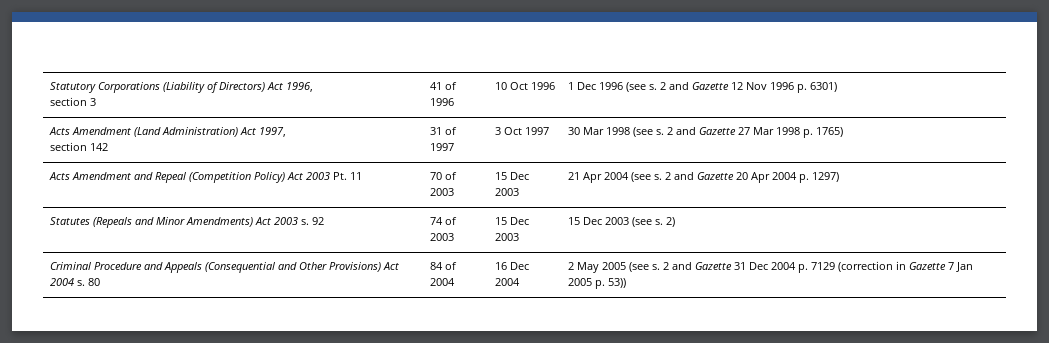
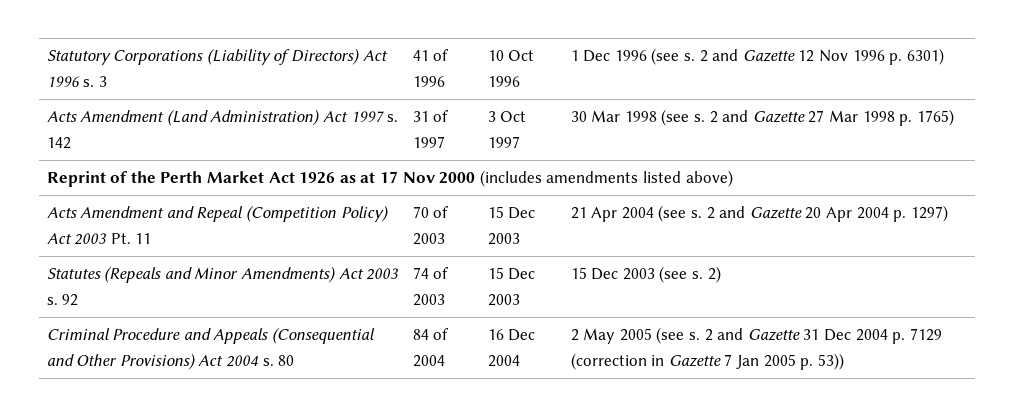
- Statutory Corporations (Liability of Directors) Act 1996,
- section 3 | 41 of 1996 | 10 Oct 1996 | 1 Dec 1996 (see s. 2 and Gazette 12 Nov 1996 p. 6301)
+ Statutory Corporations (Liability of Directors) Act 1996 s. 3 | 41 of 1996 | 10 Oct 1996 | 1 Dec 1996 (see s. 2 and Gazette 12 Nov 1996 p. 6301)
- Acts Amendment (Land Administration) Act 1997,
- section 142 | 31 of 1997 | 3 Oct 1997 | 30 Mar 1998 (see s. 2 and Gazette 27 Mar 1998 p. 1765)
+ Acts Amendment (Land Administration) Act 1997 s. 142 | 31 of 1997 | 3 Oct 1997 | 30 Mar 1998 (see s. 2 and Gazette 27 Mar 1998 p. 1765)
+ Reprint of the Perth Market Act 1926 as at 17 Nov 2000 (includes amendments listed above)

